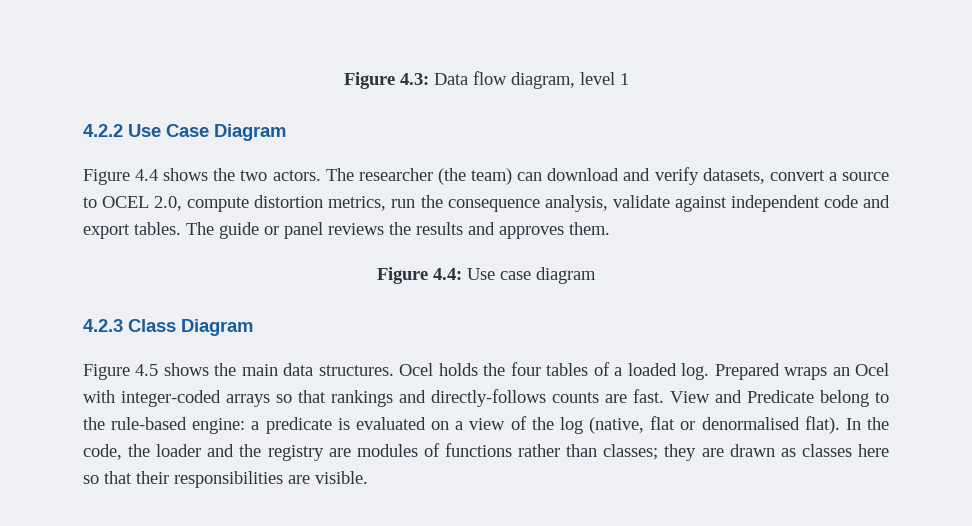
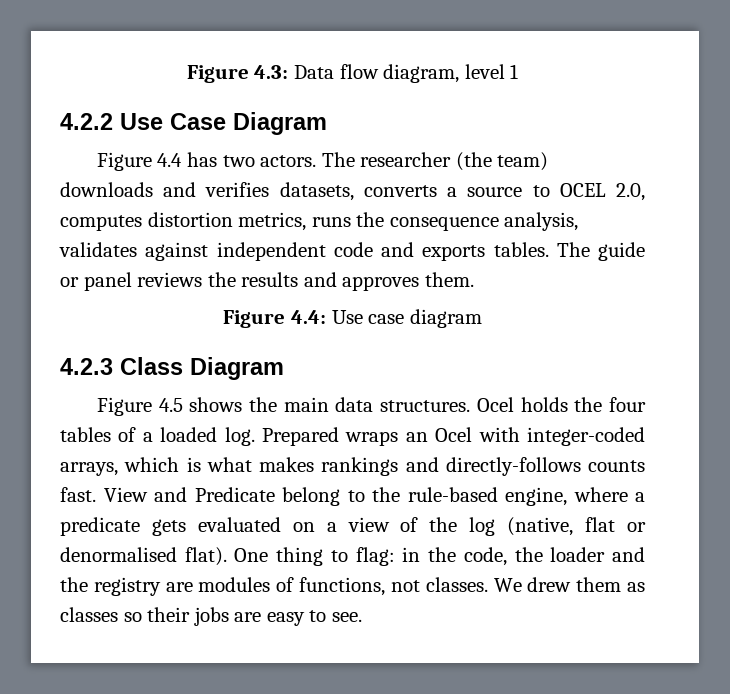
- Figure 4.4 shows the two actors.
+ Figure 4.4 has two actors.
- The researcher (the team) can download and verify datasets, convert a source to OCEL 2.0, compute distortion metrics, run the consequence analysis, validate against independent code and export tables.
+ The researcher (the team) downloads and verifies datasets, converts a source to OCEL 2.0, computes distortion metrics, runs the consequence analysis, validates against independent code and exports tables.
- Prepared wraps an Ocel with integer-coded arrays so that rankings and directly-follows counts are fast.
+ Prepared wraps an Ocel with integer-coded arrays, which is what makes rankings and directly-follows counts fast.
- View and Predicate belong to the rule-based engine: a predicate is evaluated on a view of the log (native, flat or denormalised flat).
+ View and Predicate belong to the rule-based engine, where a predicate gets evaluated on a view of the log (native, flat or denormalised flat).
- In the code, the loader and the registry are modules of functions rather than classes; they are drawn as classes here so that their responsibilities are visible.
+ One thing to flag: in the code, the loader and the registry are modules of functions, not classes. We drew them as classes so their jobs are easy to see.

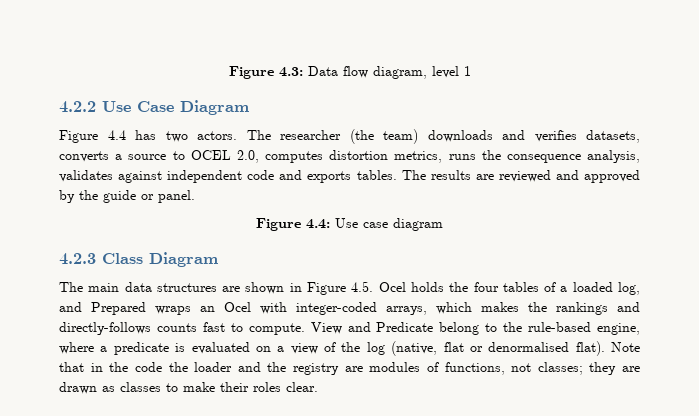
- The guide or panel reviews the results and approves them.
+ The results are reviewed and approved by the guide or panel.
- Figure 4.5 shows the main data structures. Ocel holds the four tables of a loaded log. Prepared wraps an Ocel with integer-coded arrays, which is what makes rankings and directly-follows counts fast.
+ The main data structures are shown in Figure 4.5. Ocel holds the four tables of a loaded log, and Prepared wraps an Ocel with integer-coded arrays, which makes the rankings and directly-follows counts fast to compute.
- View and Predicate belong to the rule-based engine, where a predicate gets evaluated on a view of the log (native, flat or denormalised flat).
+ View and Predicate belong to the rule-based engine, where a predicate is evaluated on a view of the log (native, flat or denormalised flat).
- One thing to flag: in the code, the loader and the registry are modules of functions, not classes. We drew them as classes so their jobs are easy to see.
+ Note that in the code the loader and the registry are modules of functions, not classes; they are drawn as classes to make their roles clear.

